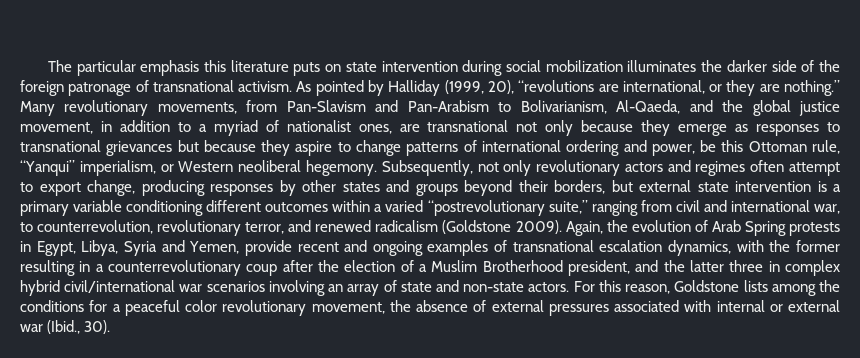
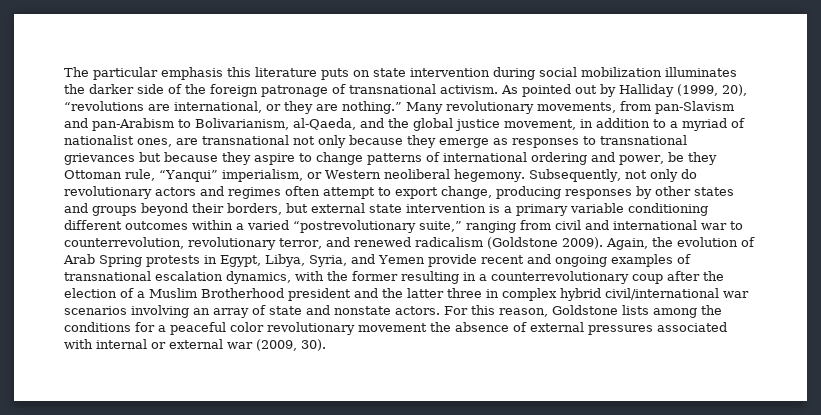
- As pointed by Halliday (1999, 20), “revolutions are international, or they are nothing.”
+ As pointed out by Halliday (1999, 20), “revolutions are international, or they are nothing.”
- Many revolutionary movements, from Pan-Slavism and Pan-Arabism to Bolivarianism, Al-Qaeda, and the global justice movement, in addition to a myriad of nationalist ones, are transnational not only because they emerge as responses to transnational grievances but because they aspire to change patterns of international ordering and power, be this Ottoman rule, “Yanqui” imperialism, or Western neoliberal hegemony.
+ Many revolutionary movements, from pan-Slavism and pan-Arabism to Bolivarianism, al-Qaeda, and the global justice movement, in addition to a myriad of nationalist ones, are transnational not only because they emerge as responses to transnational grievances but because they aspire to change patterns of international ordering and power, be they Ottoman rule, “Yanqui” imperialism, or Western neoliberal hegemony.
- Subsequently, not only revolutionary actors and regimes often attempt to export change, producing responses by other states and groups beyond their borders, but external state intervention is a primary variable conditioning different outcomes within a varied “postrevolutionary suite,” ranging from civil and international war, to counterrevolution, revolutionary terror, and renewed radicalism (Goldstone 2009).
+ Subsequently, not only do revolutionary actors and regimes often attempt to export change, producing responses by other states and groups beyond their borders, but external state intervention is a primary variable conditioning different outcomes within a varied “postrevolutionary suite,” ranging from civil and international war to counterrevolution, revolutionary terror, and renewed radicalism (Goldstone 2009).
- Again, the evolution of Arab Spring protests in Egypt, Libya, Syria and Yemen, provide recent and ongoing examples of transnational escalation dynamics, with the former resulting in a counterrevolutionary coup after the election of a Muslim Brotherhood president, and the latter three in complex hybrid civil/international war scenarios involving an array of state and non-state actors.
+ Again, the evolution of Arab Spring protests in Egypt, Libya, Syria, and Yemen provide recent and ongoing examples of transnational escalation dynamics, with the former resulting in a counterrevolutionary coup after the election of a Muslim Brotherhood president and the latter three in complex hybrid civil/international war scenarios involving an array of state and nonstate actors.
- For this reason, Goldstone lists among the conditions for a peaceful color revolutionary movement, the absence of external pressures associated with internal or external war (Ibid., 30).
+ For this reason, Goldstone lists among the conditions for a peaceful color revolutionary movement the absence of external pressures associated with internal or external war (2009, 30).

